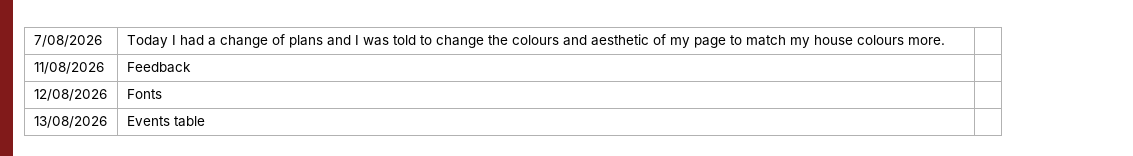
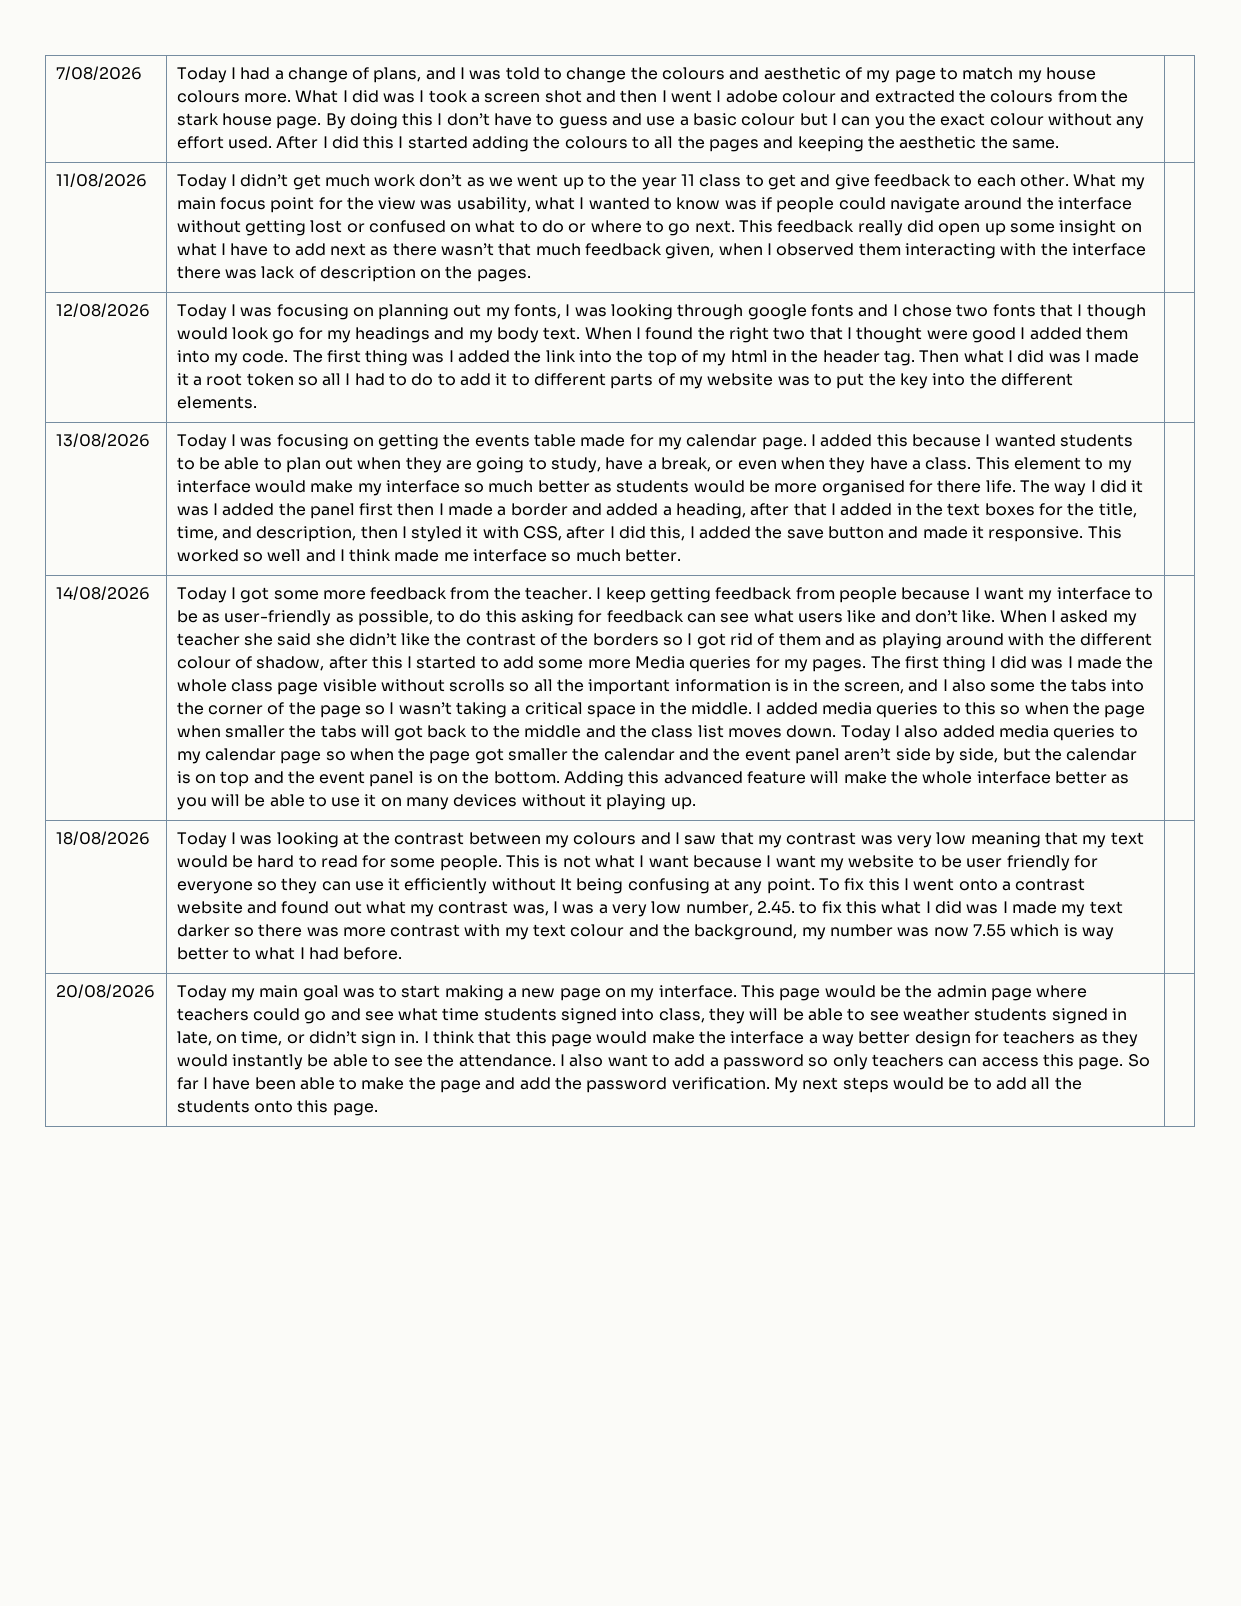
- Today I had a change of plans and I was told to change the colours and aesthetic of my page to match my house colours more. |
- 11/08/2026 | Feedback |
- 12/08/2026 | Fonts |
- 13/08/2026 | Events table |
+ Today I had a change of plans, and I was told to change the colours and aesthetic of my page to match my house colours more. What I did was I took a screen shot and then I went I adobe colour and extracted the colours from the stark house page. By doing this I don’t have to guess and use a basic colour but I can you the exact colour without any effort used. After I did this I started adding the colours to all the pages and keeping the aesthetic the same. |
+ 11/08/2026 | Today I didn’t get much work don’t as we went up to the year 11 class to get and give feedback to each other. What my main focus point for the view was usability, what I wanted to know was if people could navigate around the interface without getting lost or confused on what to do or where to go next. This feedback really did open up some insight on what I have to add next as there wasn’t that much feedback given, when I observed them interacting with the interface there was lack of description on the pages. |
+ 12/08/2026 | Today I was focusing on planning out my fonts, I was looking through google fonts and I chose two fonts that I though would look go for my headings and my body text. When I found the right two that I thought were good I added them into my code. The first thing was I added the link into the top of my html in the header tag. Then what I did was I made it a root token so all I had to do to add it to different parts of my website was to put the key into the different elements. |
+ 13/08/2026 | Today I was focusing on getting the events table made for my calendar page. I added this because I wanted students to be able to plan out when they are going to study, have a break, or even when they have a class. This element to my interface would make my interface so much better as students would be more organised for there life. The way I did it was I added the panel first then I made a border and added a heading, after that I added in the text boxes for the title, time, and description, then I styled it with CSS, after I did this, I added the save button and made it responsive. This worked so well and I think made me interface so much better. |
+ 14/08/2026 | Today I got some more feedback from the teacher. I keep getting feedback from people because I want my interface to be as user-friendly as possible, to do this asking for feedback can see what users like and don’t like. When I asked my teacher she said she didn’t like the contrast of the borders so I got rid of them and as playing around with the different colour of shadow, after this I started to add some more Media queries for my pages. The first thing I did was I made the whole class page visible without scrolls so all the important information is in the screen, and I also some the tabs into the corner of the page so I wasn’t taking a critical space in the middle. I added media queries to this so when the page when smaller the tabs will got back to the middle and the class list moves down. Today I also added media queries to my calendar page so when the page got smaller the calendar and the event panel aren’t side by side, but the calendar is on top and the event panel is on the bottom. Adding this advanced feature will make the whole interface better as you will be able to use it on many devices without it playing up. |
+ 18/08/2026 | Today I was looking at the contrast between my colours and I saw that my contrast was very low meaning that my text would be hard to read for some people. This is not what I want because I want my website to be user friendly for everyone so they can use it efficiently without It being confusing at any point. To fix this I went onto a contrast website and found out what my contrast was, I was a very low number, 2.45. to fix this what I did was I made my text darker so there was more contrast with my text colour and the background, my number was now 7.55 which is way better to what I had before. |
+ 20/08/2026 | Today my main goal was to start making a new page on my interface. This page would be the admin page where teachers could go and see what time students signed into class, they will be able to see weather students signed in late, on time, or didn’t sign in. I think that this page would make the interface a way better design for teachers as they would instantly be able to see the attendance. I also want to add a password so only teachers can access this page. So far I have been able to make the page and add the password verification. My next steps would be to add all the students onto this page.

